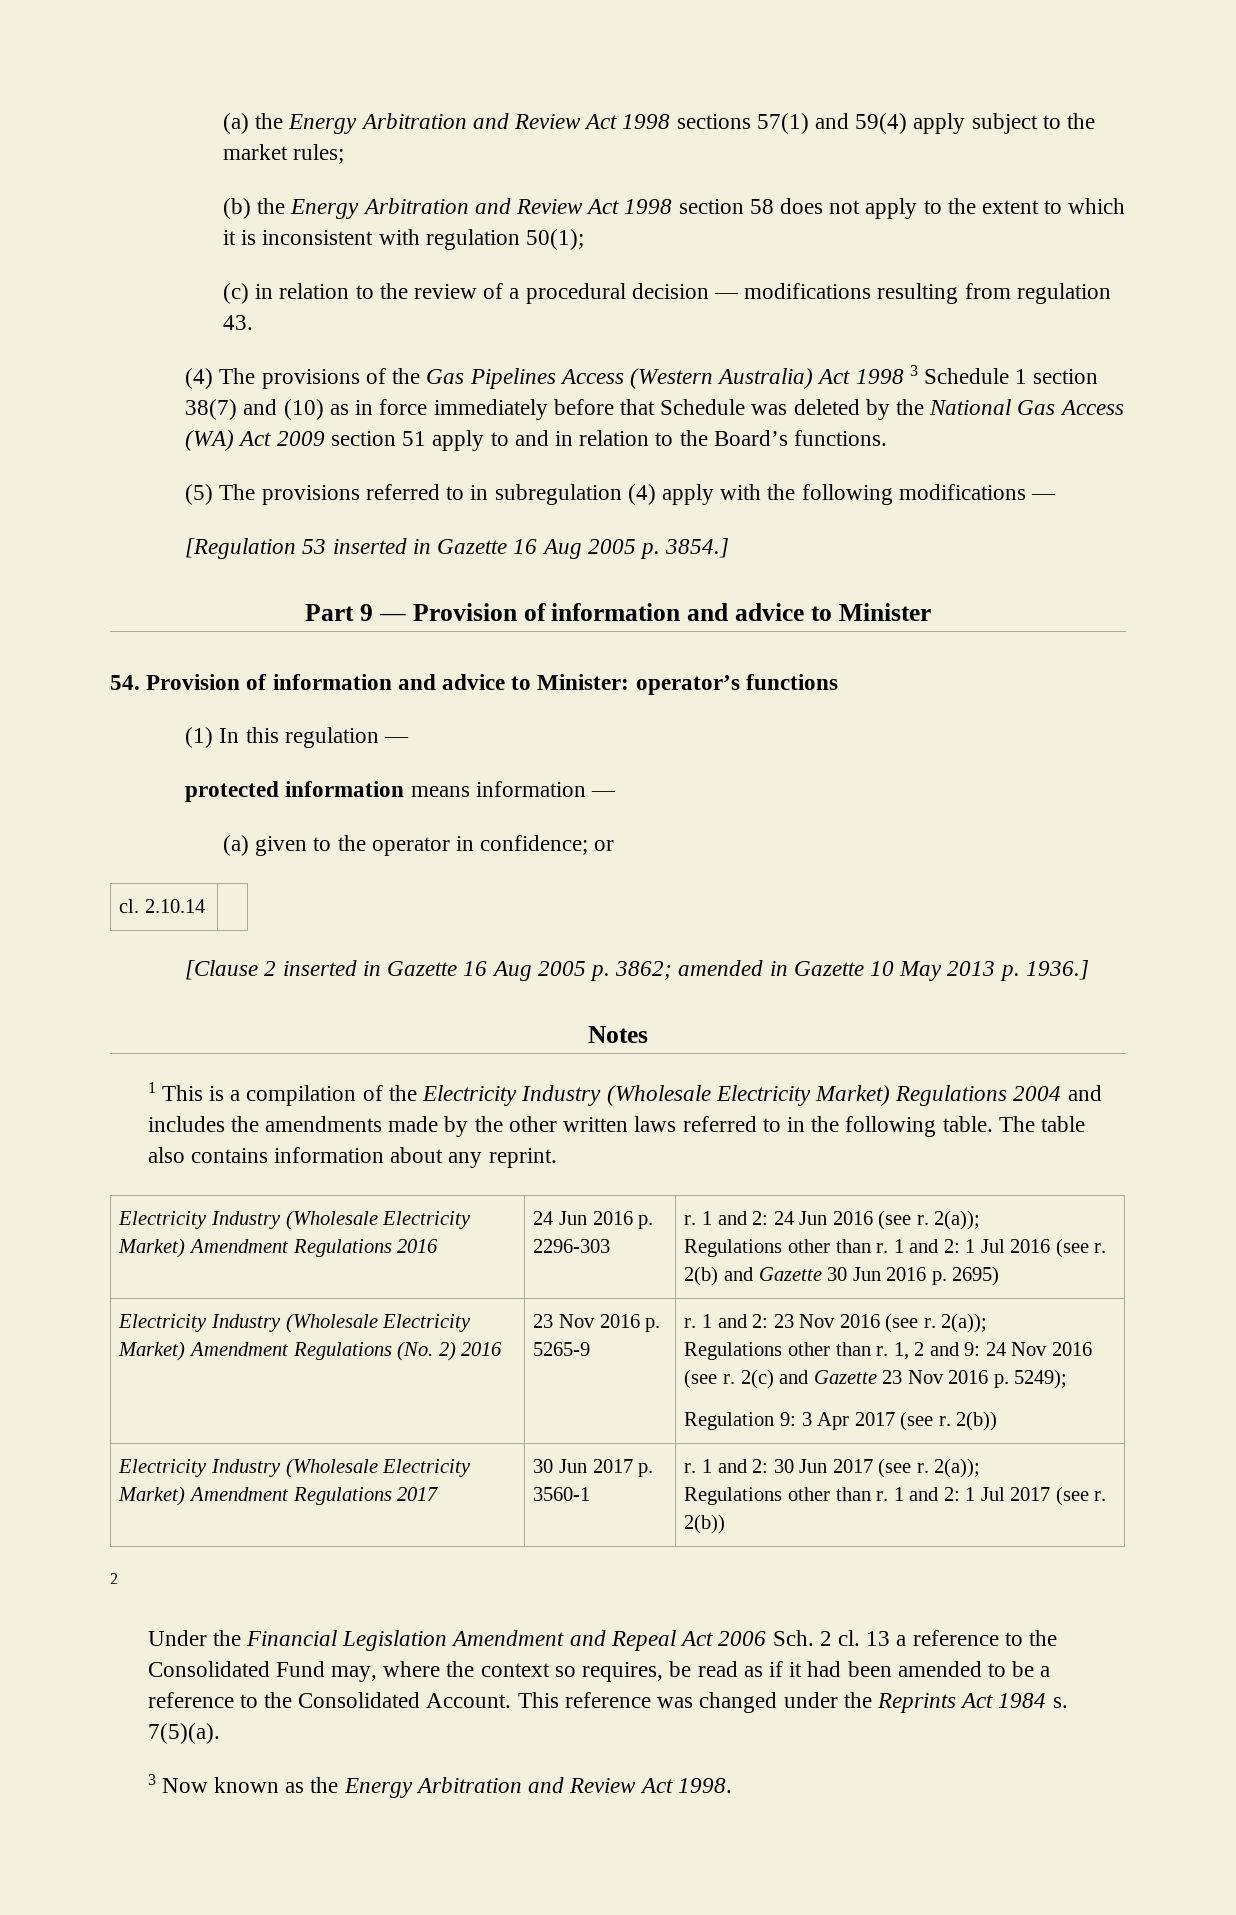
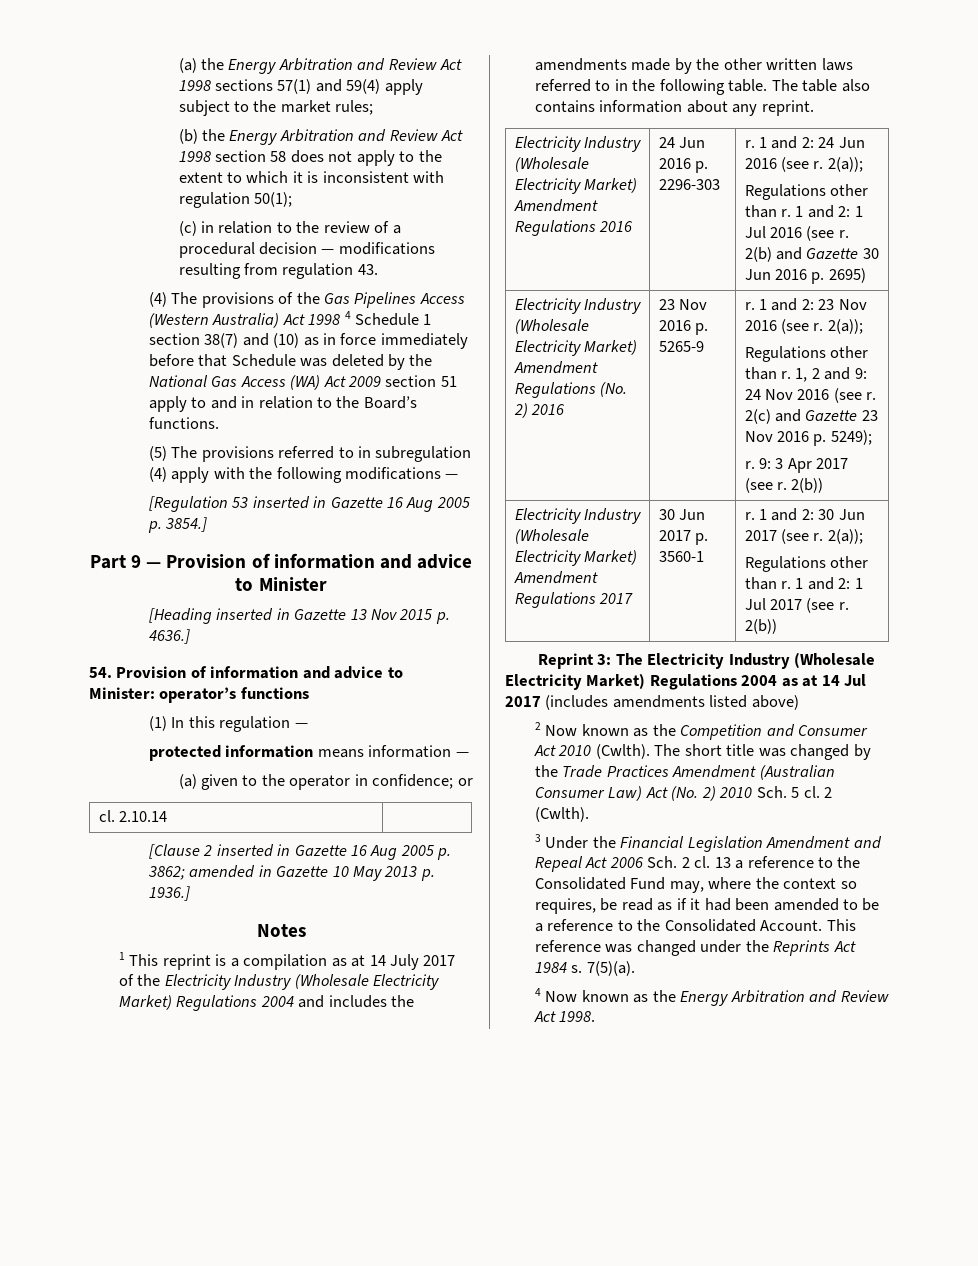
- (4) The provisions of the Gas Pipelines Access (Western Australia) Act 1998 3 Schedule 1 section 38(7) and (10) as in force immediately before that Schedule was deleted by the National Gas Access (WA) Act 2009 section 51 apply to and in relation to the Board’s functions.
+ (4) The provisions of the Gas Pipelines Access (Western Australia) Act 1998 4 Schedule 1 section 38(7) and (10) as in force immediately before that Schedule was deleted by the National Gas Access (WA) Act 2009 section 51 apply to and in relation to the Board’s functions.
+ [Heading inserted in Gazette 13 Nov 2015 p. 4636.]
- 1 This is a compilation of the Electricity Industry (Wholesale Electricity Market) Regulations 2004 and includes the amendments made by the other written laws referred to in the following table.
+ 1 This reprint is a compilation as at 14 July 2017 of the Electricity Industry (Wholesale Electricity Market) Regulations 2004 and includes the amendments made by the other written laws referred to in the following table.
- Regulation 9: 3 Apr 2017 (see r.
+ r. 9: 3 Apr 2017 (see r.
  Electricity Industry (Wholesale Electricity Market) Amendment Regulations 2017 | 30 Jun 2017 p. 3560-1 | r. 1 and 2: 30 Jun 2017 (see r. 2(a));
  Regulations other than r. 1 and 2: 1 Jul 2017 (see r. 2(b))
- 2
- Under the Financial Legislation Amendment and Repeal Act 2006 Sch. 2 cl.
+ Reprint 3: The Electricity Industry (Wholesale Electricity Market) Regulations 2004 as at 14 Jul 2017 (includes amendments listed above)
+ 2 Now known as the Competition and Consumer Act 2010 (Cwlth). The short title was changed by the Trade Practices Amendment (Australian Consumer Law) Act (No. 2) 2010 Sch. 5 cl. 2 (Cwlth).
+ 3 Under the Financial Legislation Amendment and Repeal Act 2006 Sch. 2 cl.
- 3 Now known as the Energy Arbitration and Review Act 1998.
+ 4 Now known as the Energy Arbitration and Review Act 1998.

